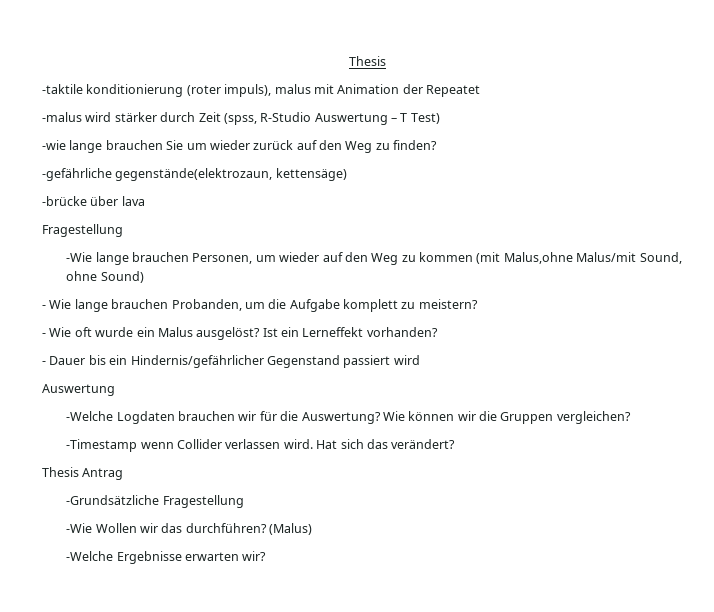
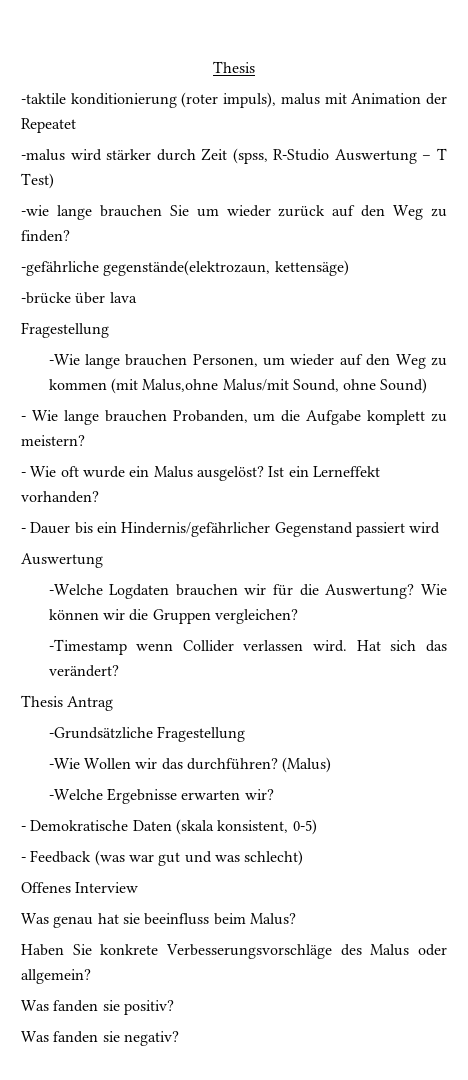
+ - Demokratische Daten (skala konsistent, 0-5)
+ - Feedback (was war gut und was schlecht)
+ Offenes Interview
+ Was genau hat sie beeinfluss beim Malus?
+ Haben Sie konkrete Verbesserungsvorschläge des Malus oder allgemein?
+ Was fanden sie positiv?
+ Was fanden sie negativ?

